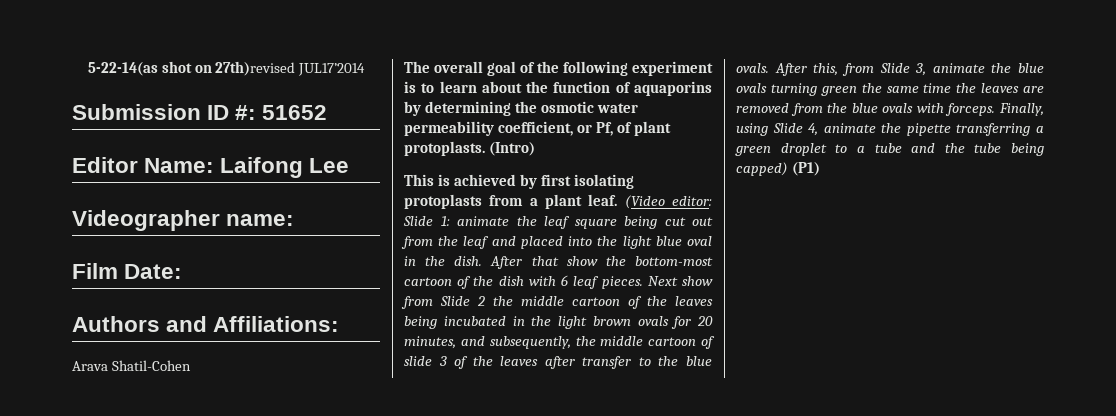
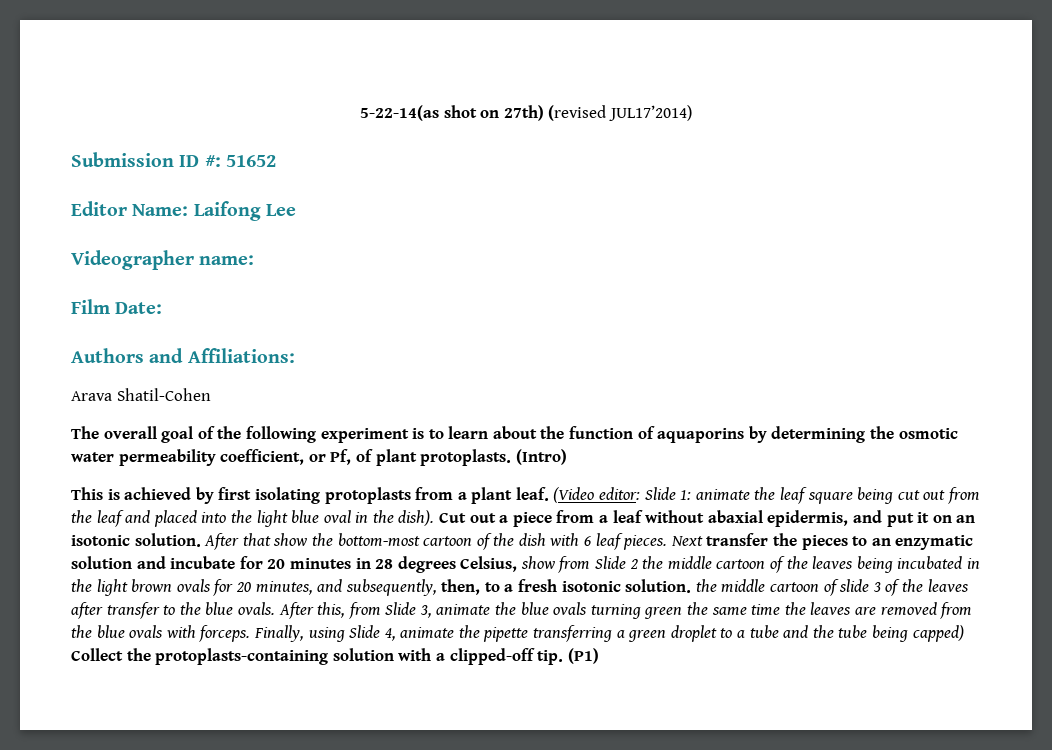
- 5-22-14(as shot on 27th)revised JUL17’2014
+ 5-22-14(as shot on 27th) (revised JUL17’2014)
- (Video editor: Slide 1: animate the leaf square being cut out from the leaf and placed into the light blue oval in the dish.
+ (Video editor: Slide 1: animate the leaf square being cut out from the leaf and placed into the light blue oval in the dish). Cut out a piece from a leaf without abaxial epidermis, and put it on an isotonic solution.
- Next show from Slide 2 the middle cartoon of the leaves being incubated in the light brown ovals for 20 minutes, and subsequently, the middle cartoon of slide 3 of the leaves after transfer to the blue ovals.
+ Next transfer the pieces to an enzymatic solution and incubate for 20 minutes in 28 degrees Celsius, show from Slide 2 the middle cartoon of the leaves being incubated in the light brown ovals for 20 minutes, and subsequently, then, to a fresh isotonic solution. the middle cartoon of slide 3 of the leaves after transfer to the blue ovals.
- Finally, using Slide 4, animate the pipette transferring a green droplet to a tube and the tube being capped) (P1)
+ Finally, using Slide 4, animate the pipette transferring a green droplet to a tube and the tube being capped) Collect the protoplasts-containing solution with a clipped-off tip. (P1)

